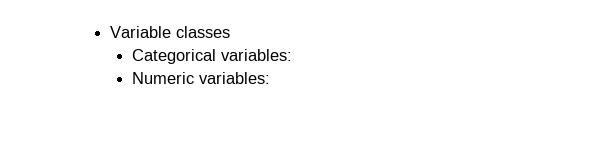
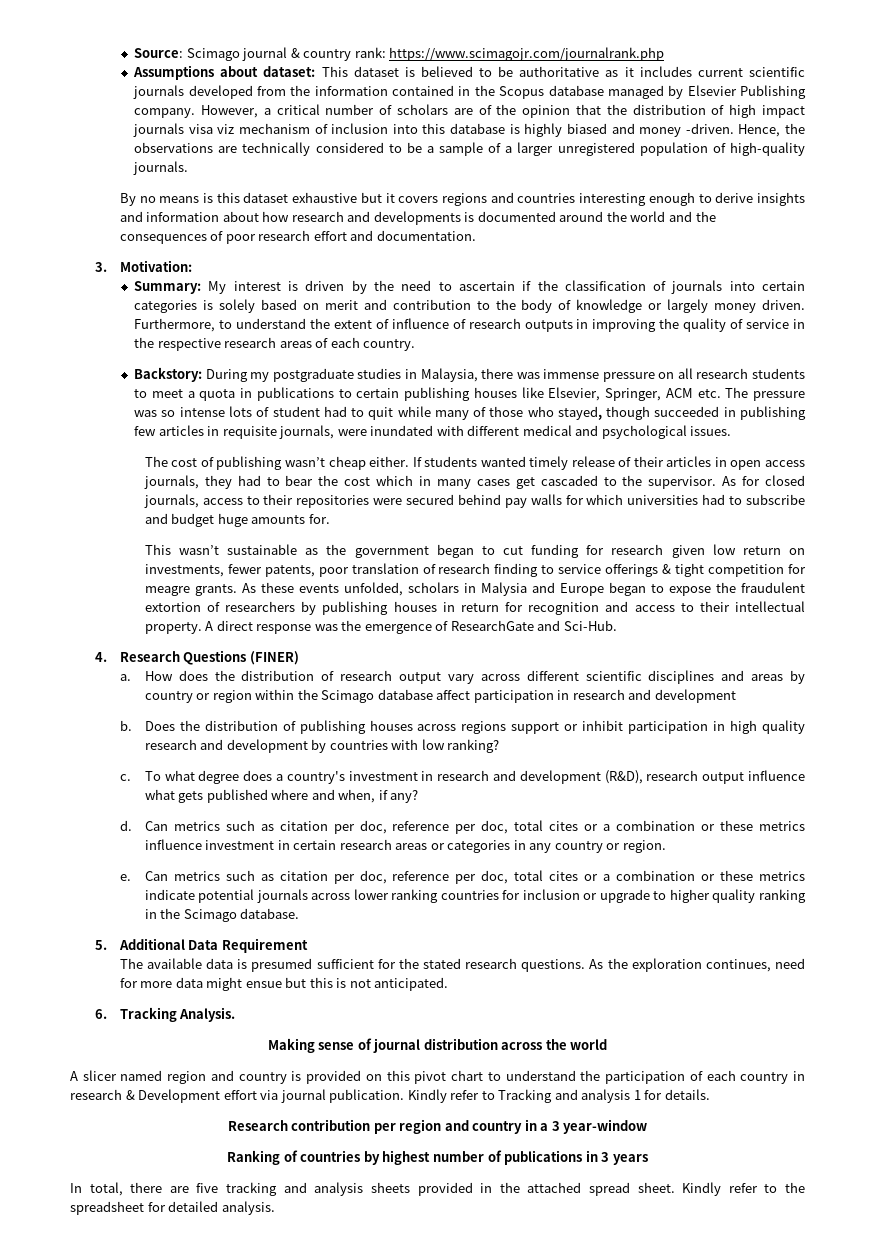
- Variable classes
- Categorical variables:
- Numeric variables:
+ Source: Scimago journal & country rank: https://www.scimagojr.com/journalrank.php
+ Assumptions about dataset: This dataset is believed to be authoritative as it includes current scientific journals developed from the information contained in the Scopus database managed by Elsevier Publishing company. However, a critical number of scholars are of the opinion that the distribution of high impact journals visa viz mechanism of inclusion into this database is highly biased and money -driven. Hence, the observations are technically considered to be a sample of a larger unregistered population of high-quality journals.
+ By no means is this dataset exhaustive but it covers regions and countries interesting enough to derive insights and information about how research and developments is documented around the world and the consequences of poor research effort and documentation.
+ 3. Motivation:
+ Summary: My interest is driven by the need to ascertain if the classification of journals into certain categories is solely based on merit and contribution to the body of knowledge or largely money driven. Furthermore, to understand the extent of influence of research outputs in improving the quality of service in the respective research areas of each country.
+ Backstory: During my postgraduate studies in Malaysia, there was immense pressure on all research students to meet a quota in publications to certain publishing houses like Elsevier, Springer, ACM etc. The pressure was so intense lots of student had to quit while many of those who stayed, though succeeded in publishing few articles in requisite journals, were inundated with different medical and psychological issues.
+ The cost of publishing wasn’t cheap either. If students wanted timely release of their articles in open access journals, they had to bear the cost which in many cases get cascaded to the supervisor. As for closed journals, access to their repositories were secured behind pay walls for which universities had to subscribe and budget huge amounts for.
+ This wasn’t sustainable as the government began to cut funding for research given low return on investments, fewer patents, poor translation of research finding to service offerings & tight competition for meagre grants. As these events unfolded, scholars in Malysia and Europe began to expose the fraudulent extortion of researchers by publishing houses in return for recognition and access to their intellectual property. A direct response was the emergence of ResearchGate and Sci-Hub.
+ 4. Research Questions (FINER)
+ a. How does the distribution of research output vary across different scientific disciplines and areas by country or region within the Scimago database affect participation in research and development
+ b. Does the distribution of publishing houses across regions support or inhibit participation in high quality research and development by countries with low ranking?
+ c. To what degree does a country's investment in research and development (R&D), research output influence what gets published where and when, if any?
+ d. Can metrics such as citation per doc, reference per doc, total cites or a combination or these metrics influence investment in certain research areas or categories in any country or region.
+ e. Can metrics such as citation per doc, reference per doc, total cites or a combination or these metrics indicate potential journals across lower ranking countries for inclusion or upgrade to higher quality ranking in the Scimago database.
+ 5. Additional Data Requirement
+ The available data is presumed sufficient for the stated research questions. As the exploration continues, need for more data might ensue but this is not anticipated.
+ 6. Tracking Analysis.
+ Making sense of journal distribution across the world
+ A slicer named region and country is provided on this pivot chart to understand the participation of each country in research & Development effort via journal publication. Kindly refer to Tracking and analysis 1 for details.
+ Research contribution per region and country in a 3 year-window
+ Ranking of countries by highest number of publications in 3 years
+ In total, there are five tracking and analysis sheets provided in the attached spread sheet. Kindly refer to the spreadsheet for detailed analysis.

